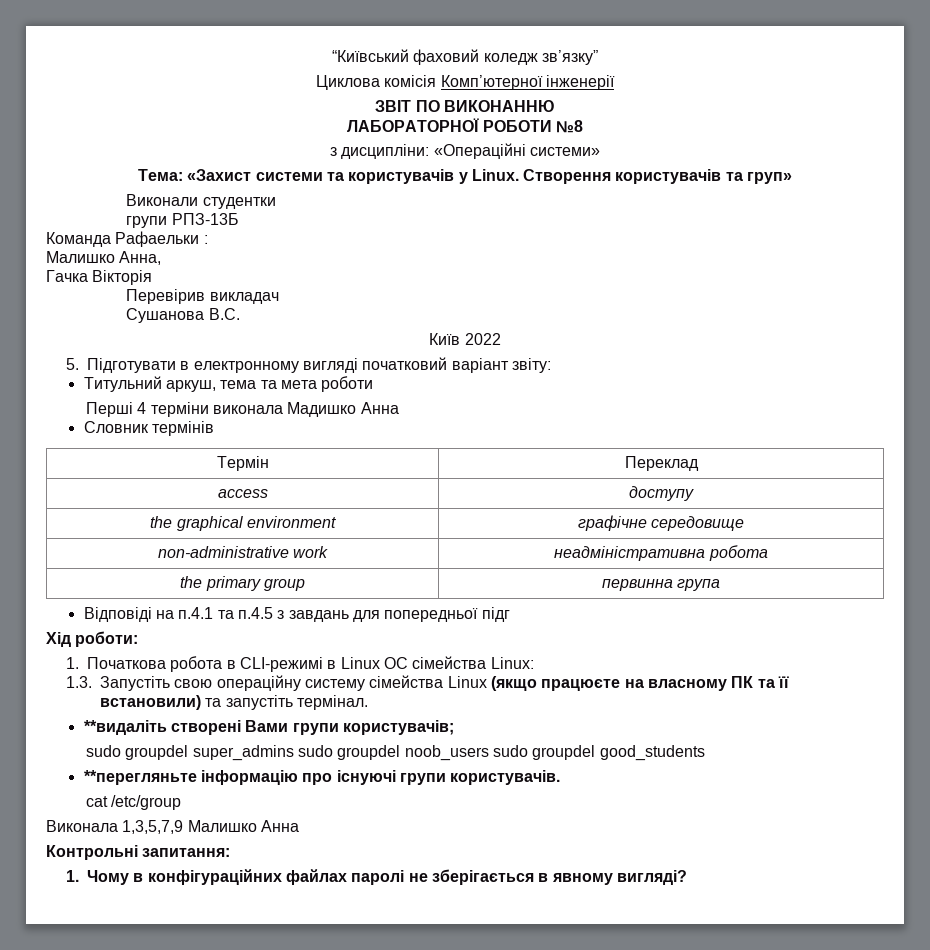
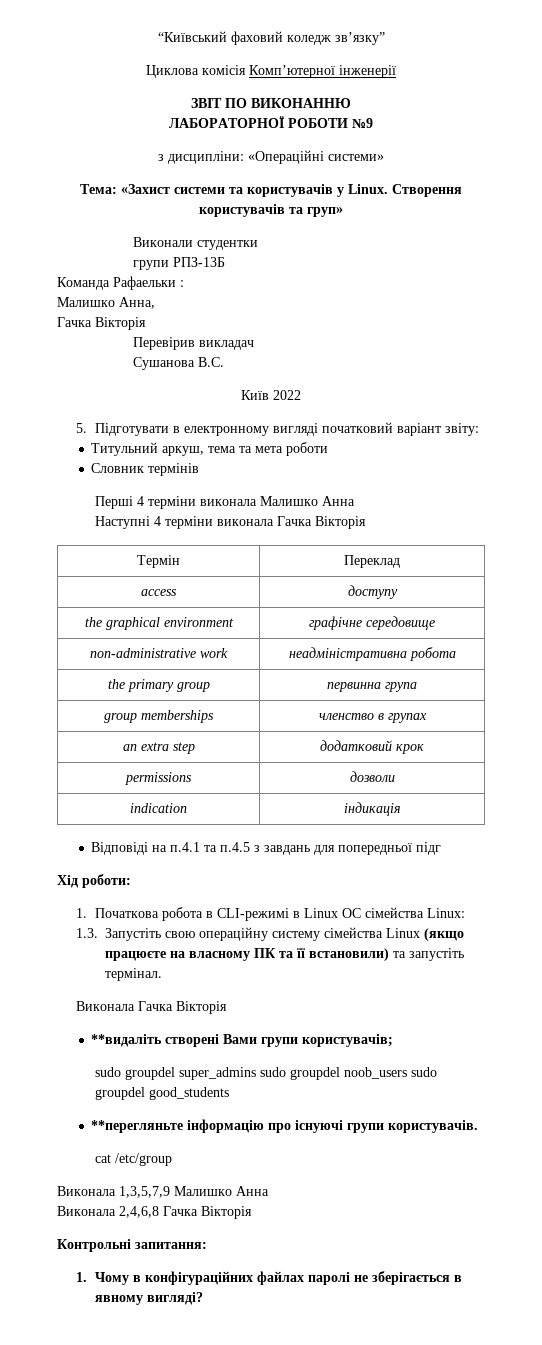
- ЛАБОРАТОРНОЇ РОБОТИ №8
+ ЛАБОРАТОРНОЇ РОБОТИ №9
+ Словник термінів
- Перші 4 терміни виконала Мадишко Анна
- Словник термінів
+ Перші 4 терміни виконала Малишко Анна
+ Наступні 4 терміни виконала Гачка Вікторія
+ group memberships | членство в групах
+ an extra step | додатковий крок
+ permissions | дозволи
+ indication | індикація
+ Виконала Гачка Вікторія
+ Виконала 2,4,6,8 Гачка Вікторія

